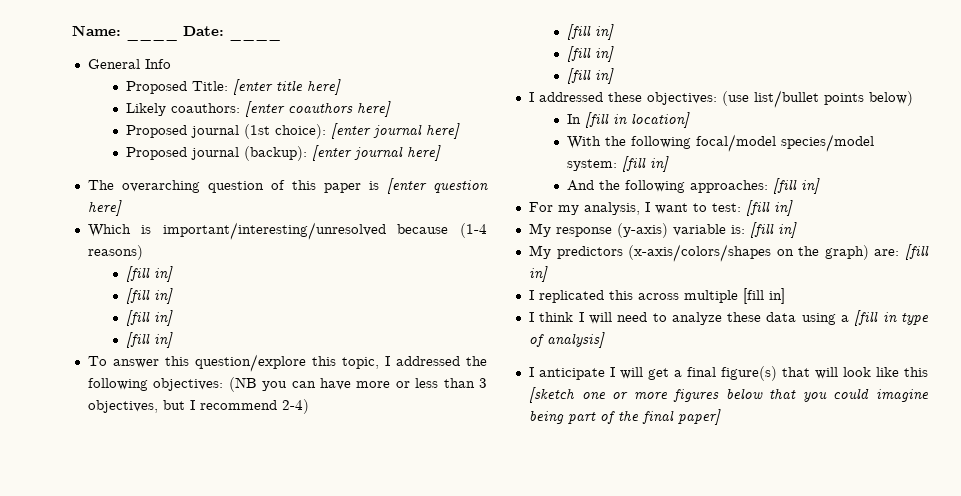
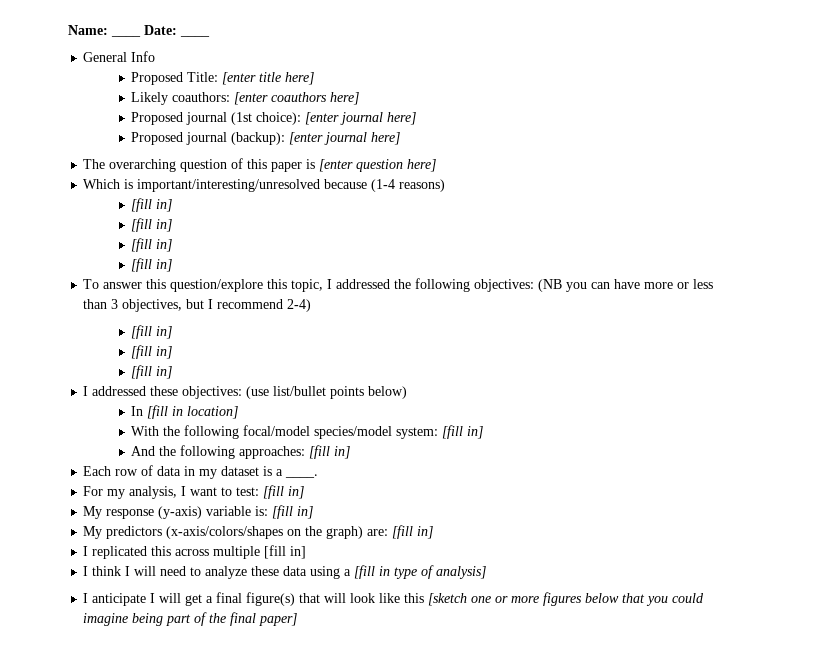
+ Each row of data in my dataset is a ____.

